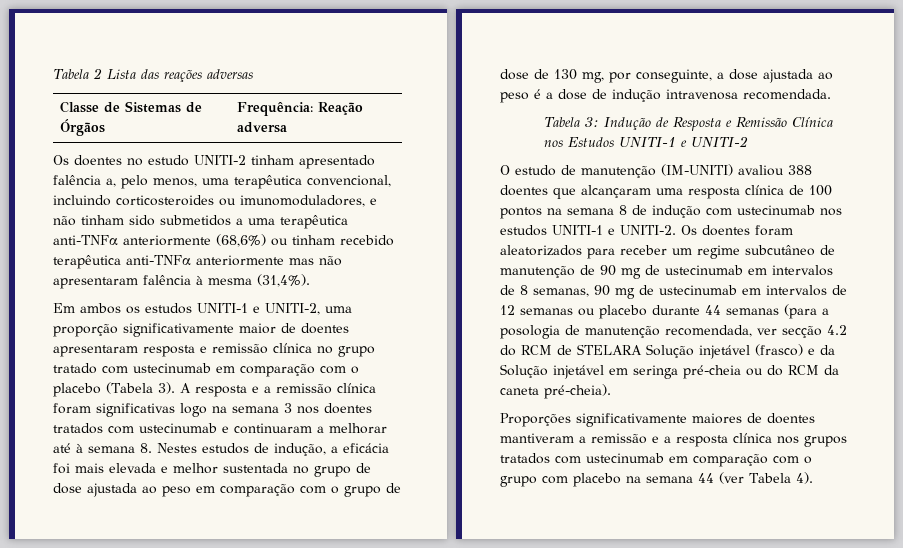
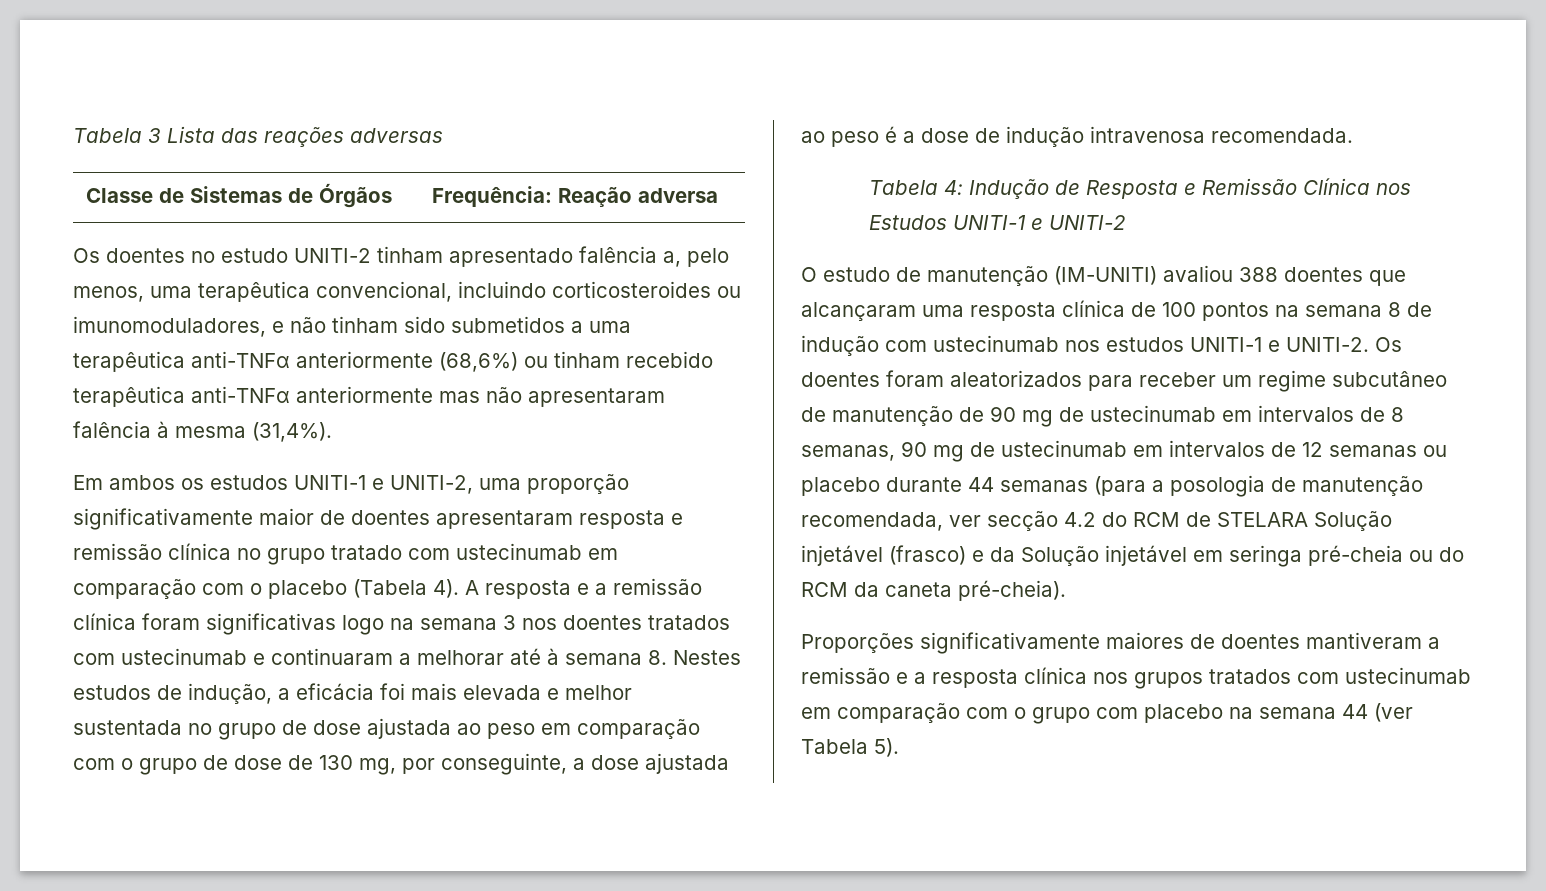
- Tabela 2 Lista das reações adversas
+ Tabela 3 Lista das reações adversas
- Em ambos os estudos UNITI-1 e UNITI-2, uma proporção significativamente maior de doentes apresentaram resposta e remissão clínica no grupo tratado com ustecinumab em comparação com o placebo (Tabela 3).
+ Em ambos os estudos UNITI-1 e UNITI-2, uma proporção significativamente maior de doentes apresentaram resposta e remissão clínica no grupo tratado com ustecinumab em comparação com o placebo (Tabela 4).
- Tabela 3: Indução de Resposta e Remissão Clínica nos Estudos UNITI-1 e UNITI-2
+ Tabela 4: Indução de Resposta e Remissão Clínica nos Estudos UNITI-1 e UNITI-2
- Proporções significativamente maiores de doentes mantiveram a remissão e a resposta clínica nos grupos tratados com ustecinumab em comparação com o grupo com placebo na semana 44 (ver Tabela 4).
+ Proporções significativamente maiores de doentes mantiveram a remissão e a resposta clínica nos grupos tratados com ustecinumab em comparação com o grupo com placebo na semana 44 (ver Tabela 5).

